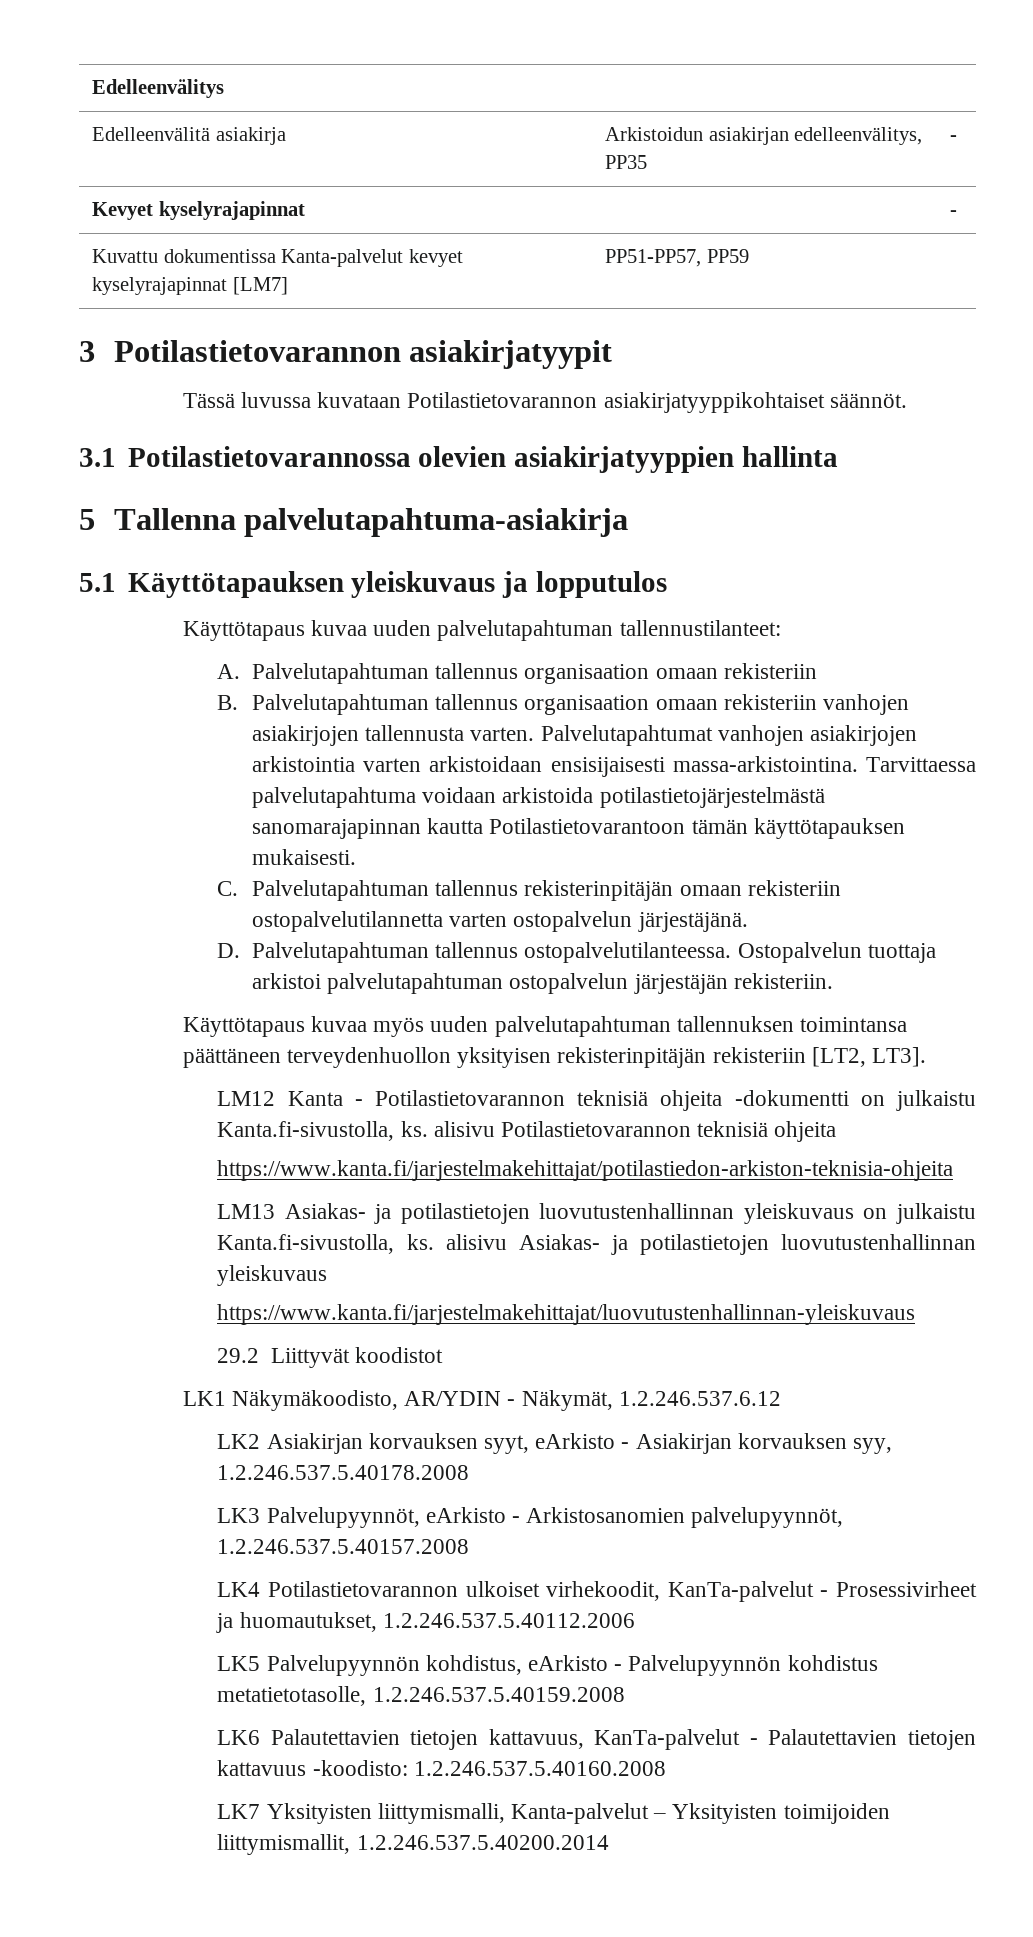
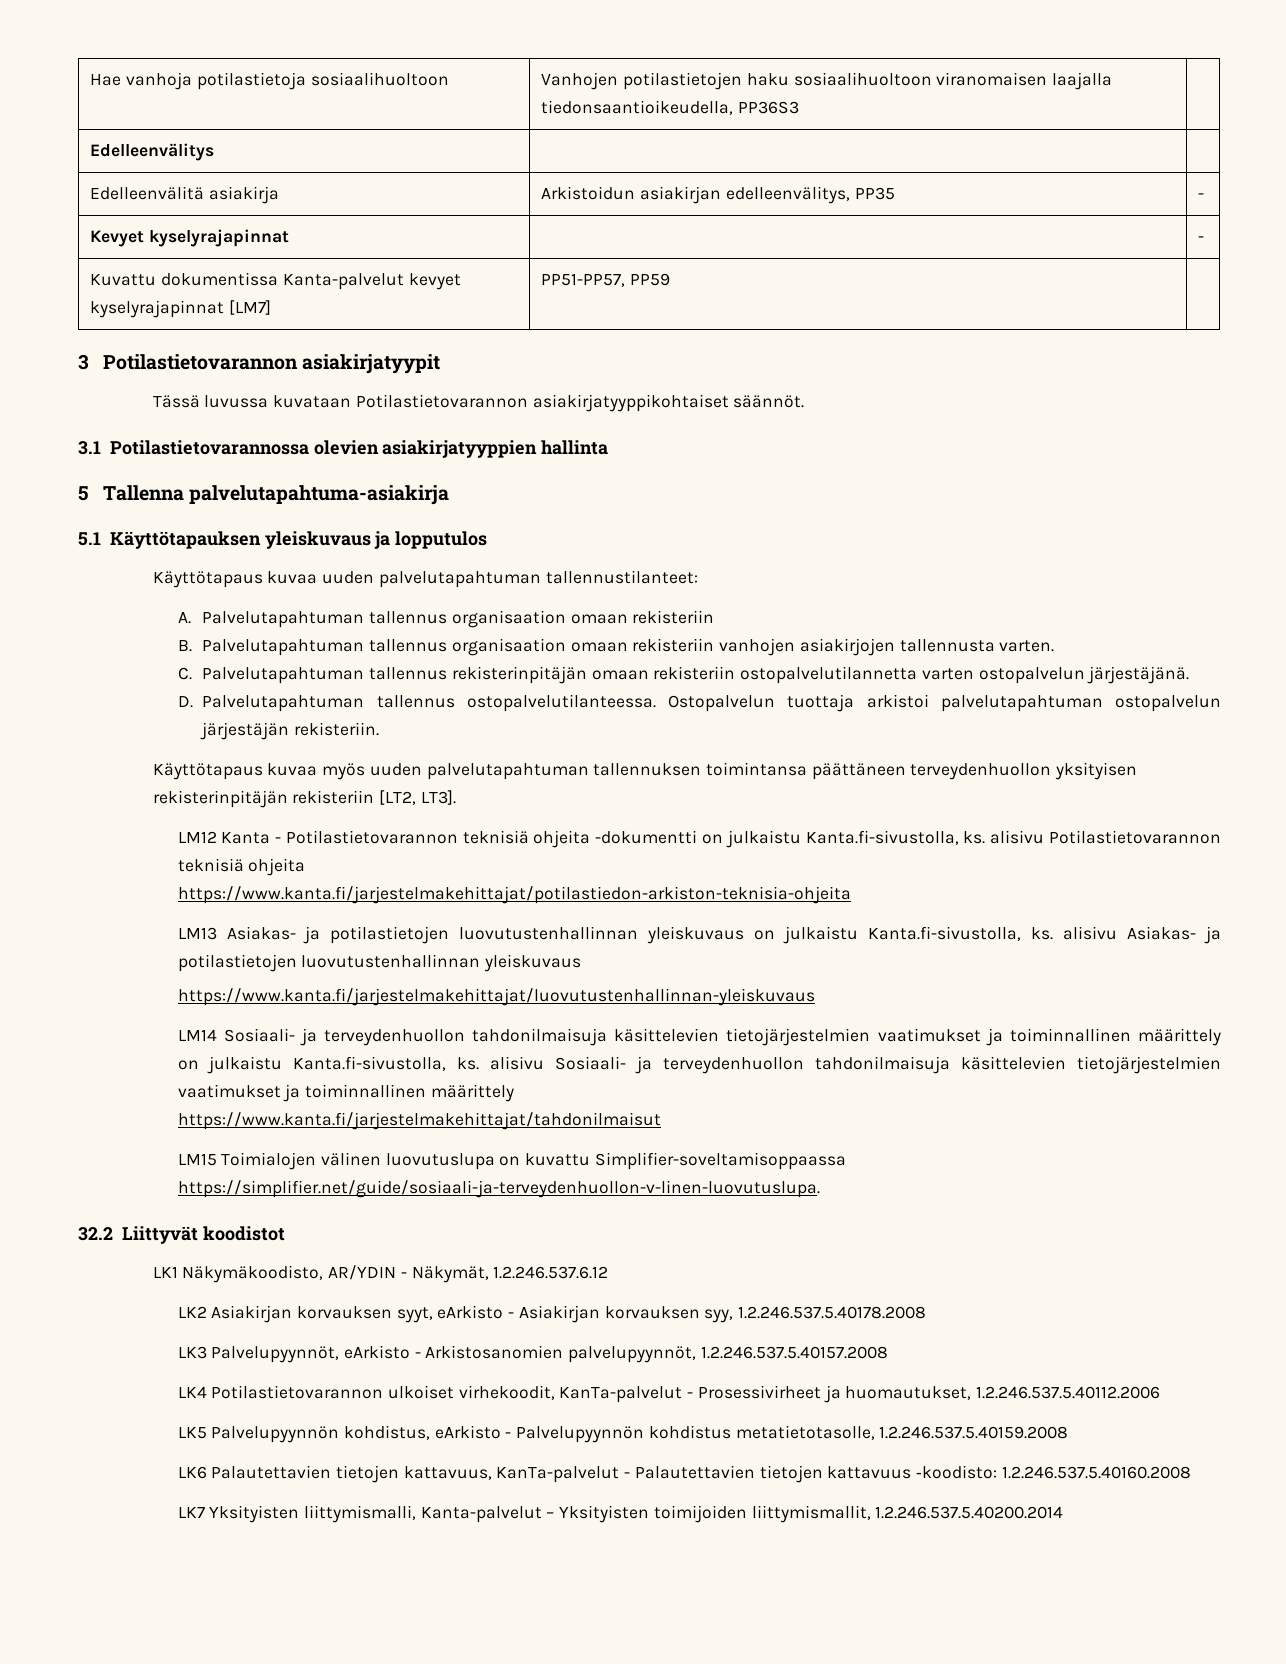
+ Hae vanhoja potilastietoja sosiaalihuoltoon | Vanhojen potilastietojen haku sosiaalihuoltoon viranomaisen laajalla tiedonsaantioikeudella, PP36S3 |
- Palvelutapahtumat vanhojen asiakirjojen arkistointia varten arkistoidaan ensisijaisesti massa-arkistointina. Tarvittaessa palvelutapahtuma voidaan arkistoida potilastietojärjestelmästä sanomarajapinnan kautta Potilastietovarantoon tämän käyttötapauksen mukaisesti.
- 29.2 Liittyvät koodistot
+ LM14 Sosiaali- ja terveydenhuollon tahdonilmaisuja käsittelevien tietojärjestelmien vaatimukset ja toiminnallinen määrittely on julkaistu Kanta.fi-sivustolla, ks. alisivu Sosiaali- ja terveydenhuollon tahdonilmaisuja käsittelevien tietojärjestelmien vaatimukset ja toiminnallinen määrittely
+ https://www.kanta.fi/jarjestelmakehittajat/tahdonilmaisut
+ LM15 Toimialojen välinen luovutuslupa on kuvattu Simplifier-soveltamisoppaassa https://simplifier.net/guide/sosiaali-ja-terveydenhuollon-v-linen-luovutuslupa.
+ 32.2 Liittyvät koodistot

